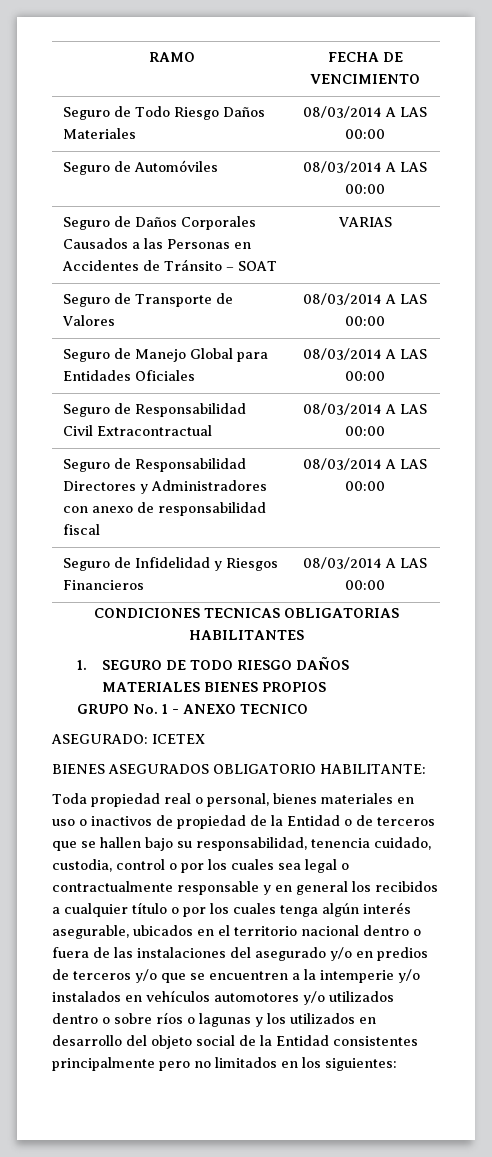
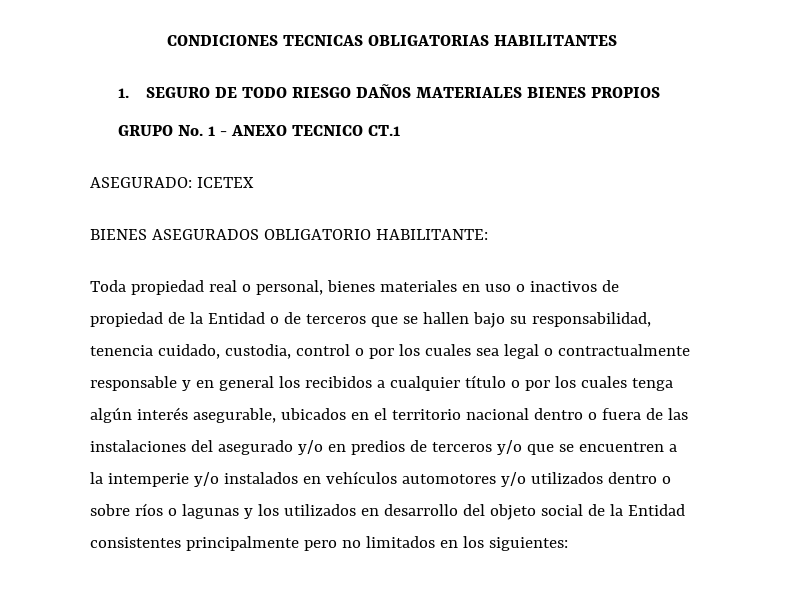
- RAMO | FECHA DE VENCIMIENTO
- Seguro de Todo Riesgo Daños Materiales | 08/03/2014 A LAS 00:00
- Seguro de Automóviles | 08/03/2014 A LAS 00:00
- Seguro de Daños Corporales Causados a las Personas en Accidentes de Tránsito – SOAT | VARIAS
- Seguro de Transporte de Valores | 08/03/2014 A LAS 00:00
- Seguro de Manejo Global para Entidades Oficiales | 08/03/2014 A LAS 00:00
- Seguro de Responsabilidad Civil Extracontractual | 08/03/2014 A LAS 00:00
- Seguro de Responsabilidad Directores y Administradores con anexo de responsabilidad fiscal | 08/03/2014 A LAS 00:00
- Seguro de Infidelidad y Riesgos Financieros | 08/03/2014 A LAS 00:00
- GRUPO No. 1 - ANEXO TECNICO
+ GRUPO No. 1 - ANEXO TECNICO CT.1

